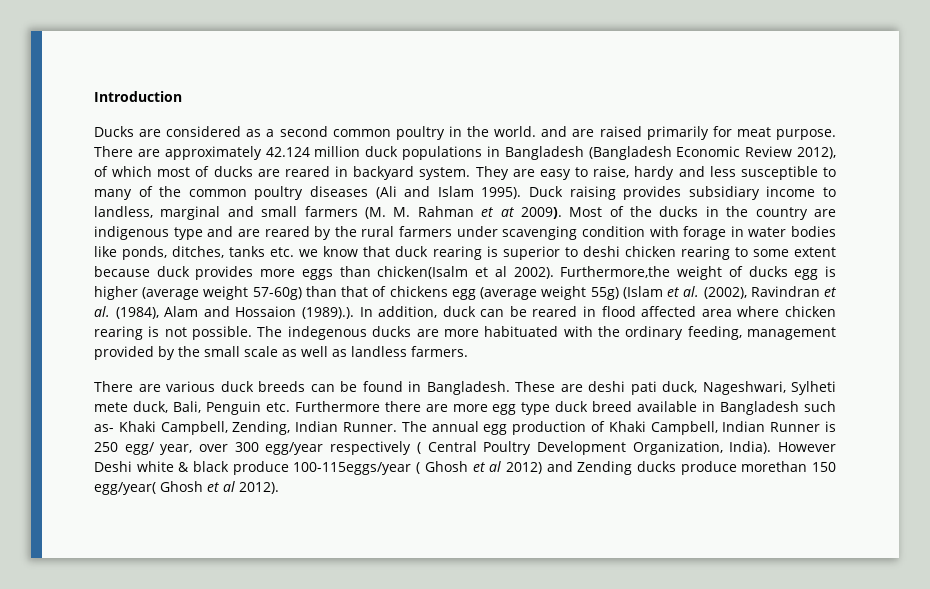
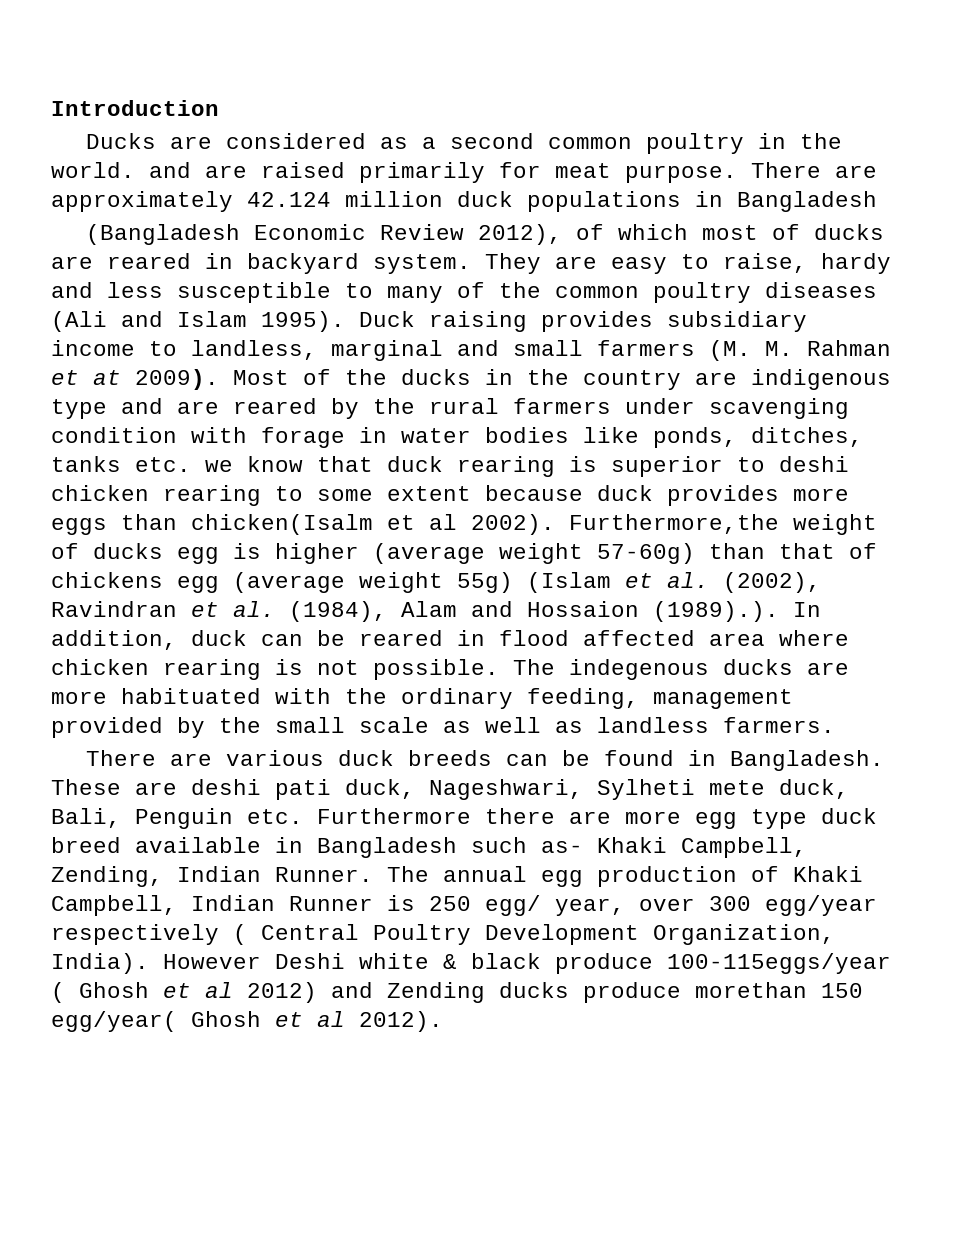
- There are approximately 42.124 million duck populations in Bangladesh (Bangladesh Economic Review 2012), of which most of ducks are reared in backyard system.
+ There are approximately 42.124 million duck populations in Bangladesh
+ (Bangladesh Economic Review 2012), of which most of ducks are reared in backyard system.

